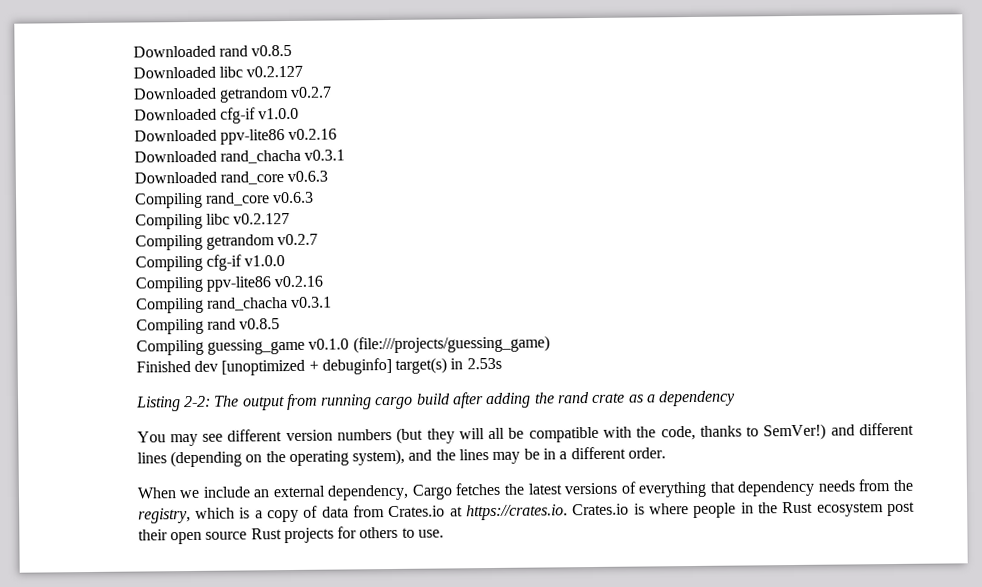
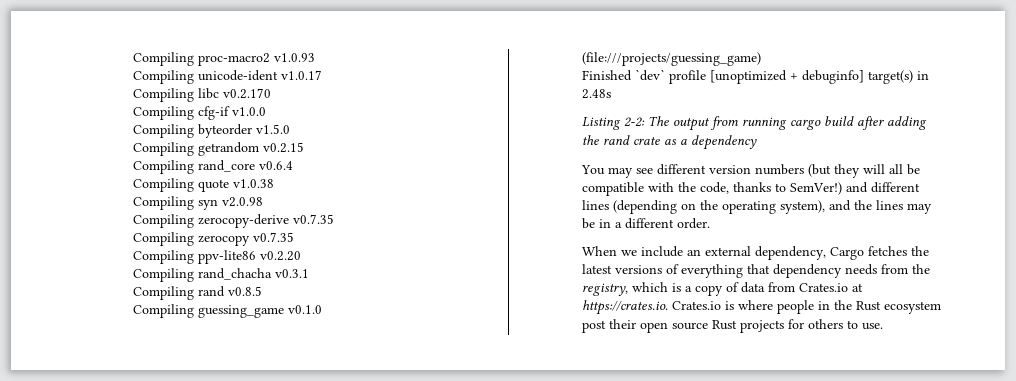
- Downloaded rand v0.8.5
- Downloaded libc v0.2.127
- Downloaded getrandom v0.2.7
- Downloaded cfg-if v1.0.0
- Downloaded ppv-lite86 v0.2.16
- Downloaded rand_chacha v0.3.1
- Downloaded rand_core v0.6.3
- Compiling rand_core v0.6.3
+ Compiling proc-macro2 v1.0.93
+ Compiling unicode-ident v1.0.17
- Compiling libc v0.2.127
- Compiling getrandom v0.2.7
+ Compiling libc v0.2.170
+ Compiling byteorder v1.5.0
+ Compiling getrandom v0.2.15
+ Compiling rand_core v0.6.4
+ Compiling quote v1.0.38
+ Compiling syn v2.0.98
+ Compiling zerocopy-derive v0.7.35
+ Compiling zerocopy v0.7.35
- Compiling ppv-lite86 v0.2.16
+ Compiling ppv-lite86 v0.2.20
- Finished dev [unoptimized + debuginfo] target(s) in 2.53s
+ Finished `dev` profile [unoptimized + debuginfo] target(s) in 2.48s

